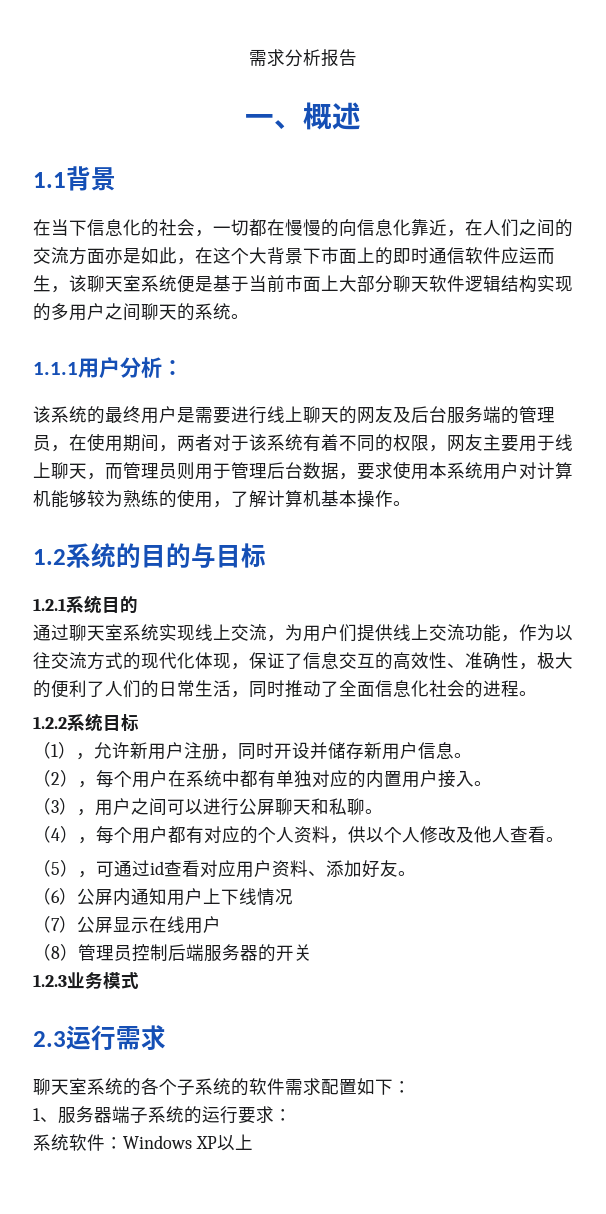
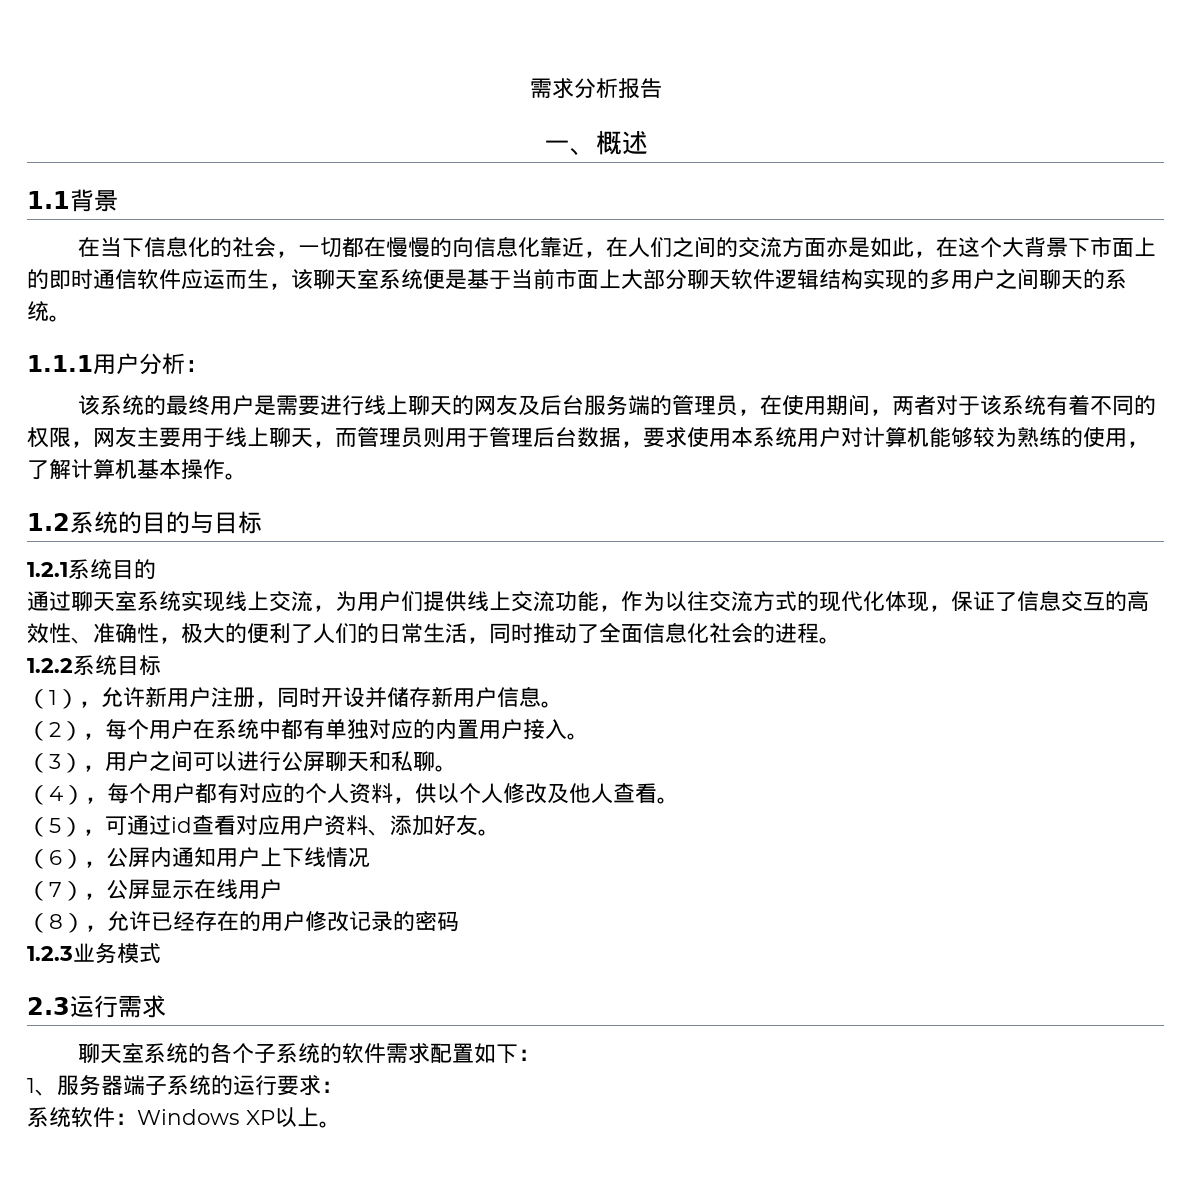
- （6）公屏内通知用户上下线情况
+ （6），公屏内通知用户上下线情况
- （7）公屏显示在线用户
+ （7），公屏显示在线用户
- （8）管理员控制后端服务器的开关
+ （8），允许已经存在的用户修改记录的密码
- 系统软件：Windows XP以上
+ 系统软件：Windows XP以上。

